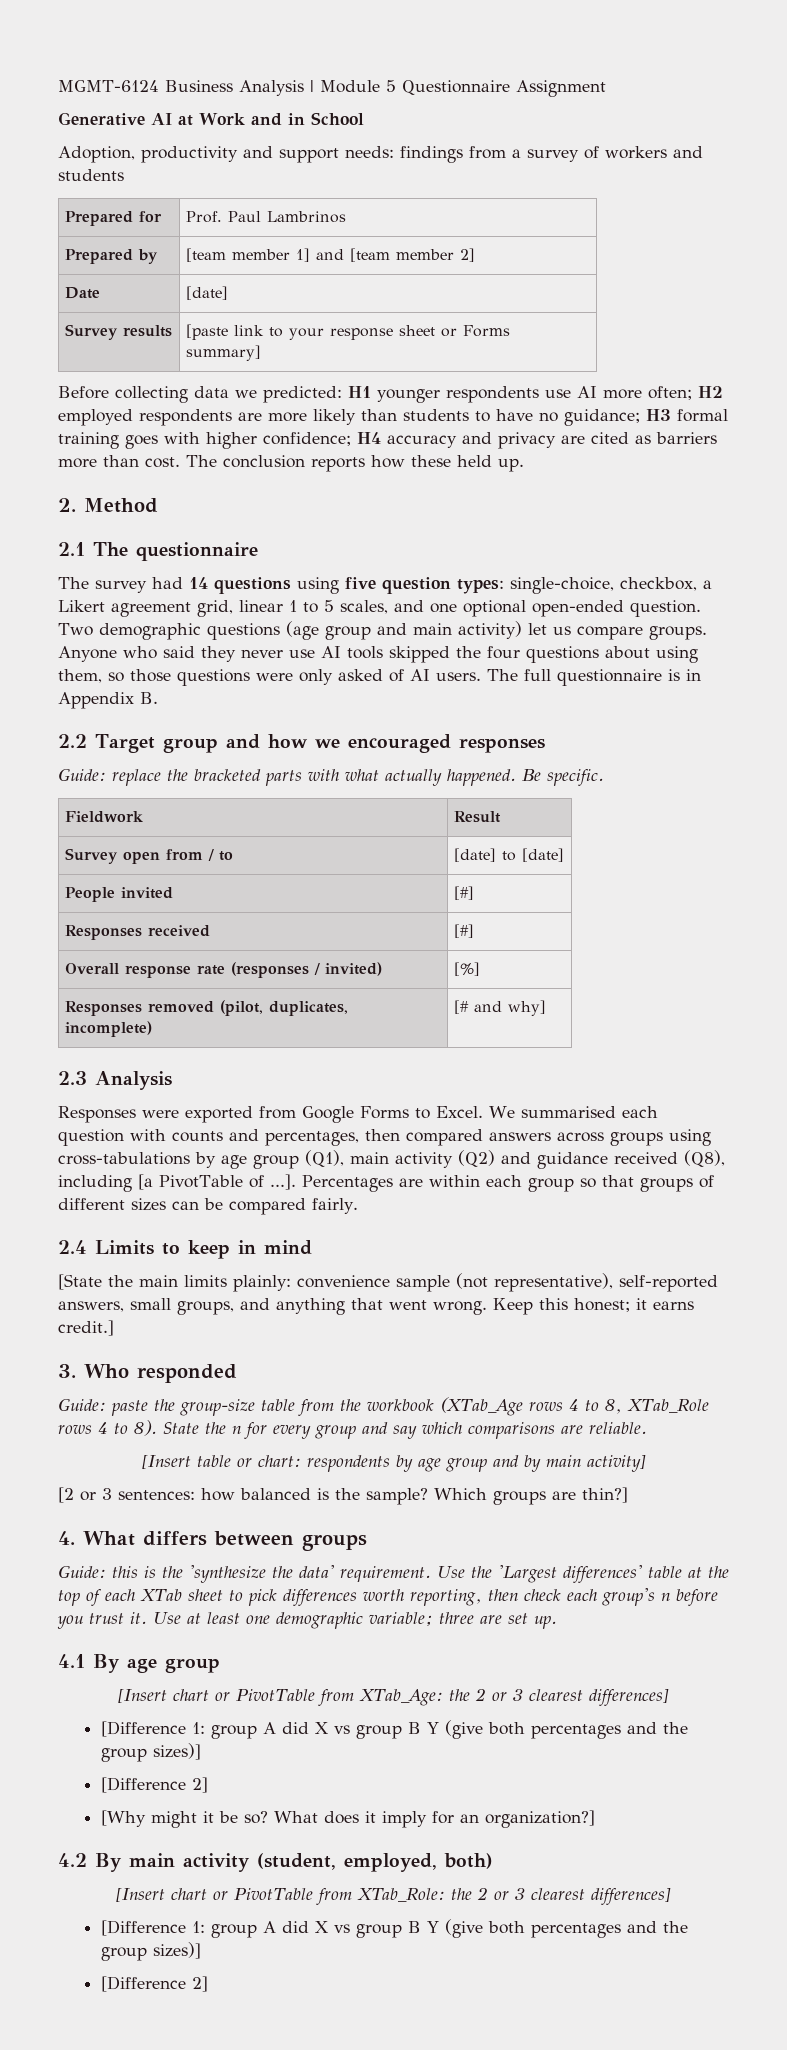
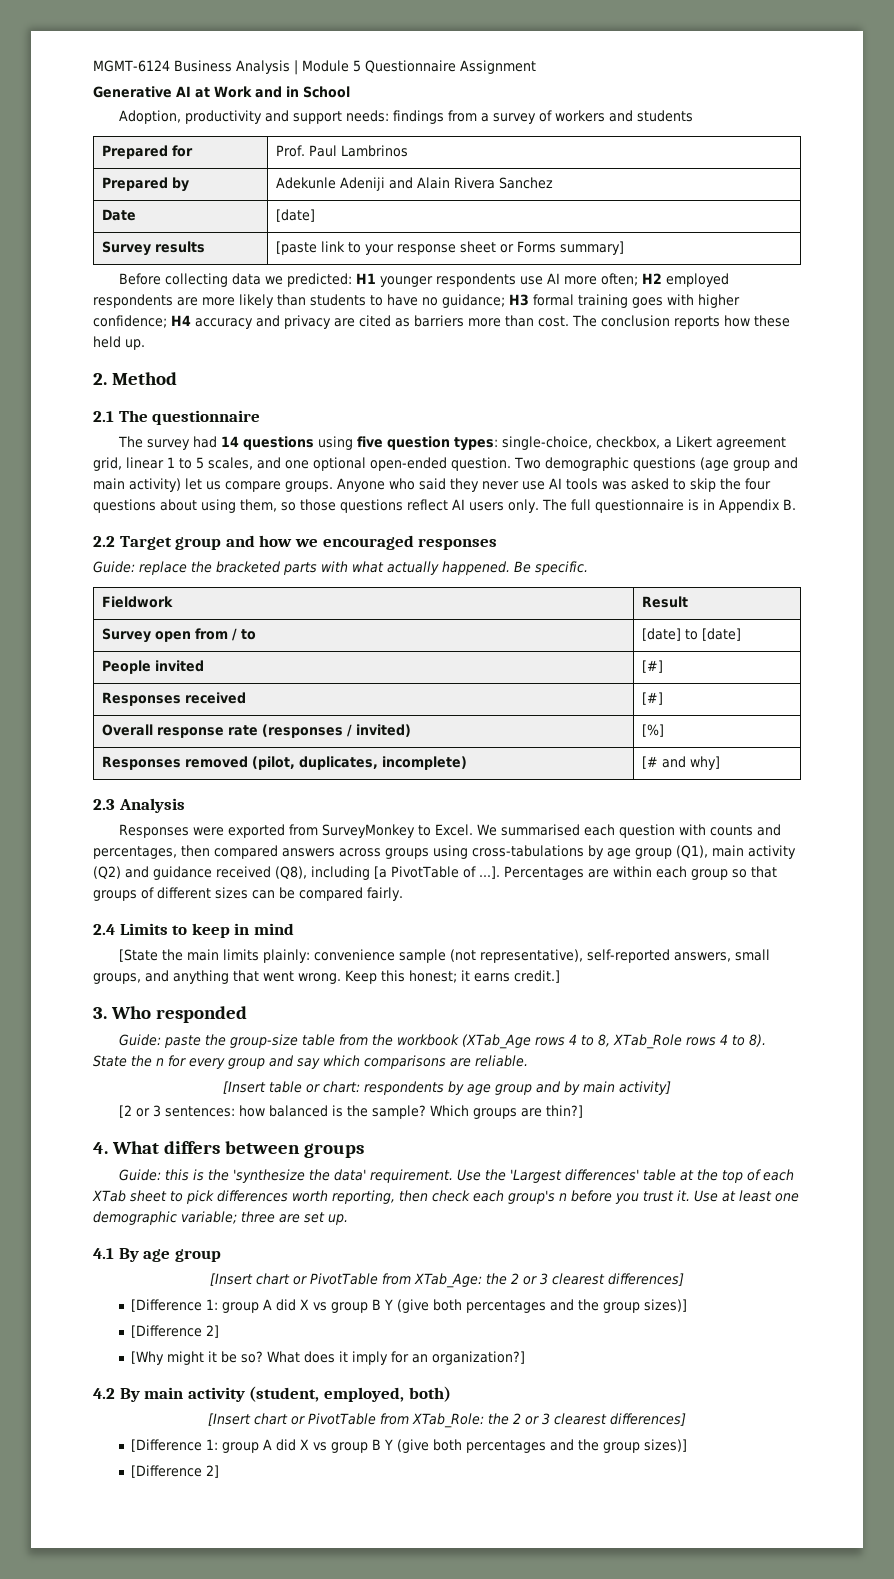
- Prepared by | [team member 1] and [team member 2]
+ Prepared by | Adekunle Adeniji and Alain Rivera Sanchez
- Anyone who said they never use AI tools skipped the four questions about using them, so those questions were only asked of AI users.
+ Anyone who said they never use AI tools was asked to skip the four questions about using them, so those questions reflect AI users only.
- Responses were exported from Google Forms to Excel.
+ Responses were exported from SurveyMonkey to Excel.

